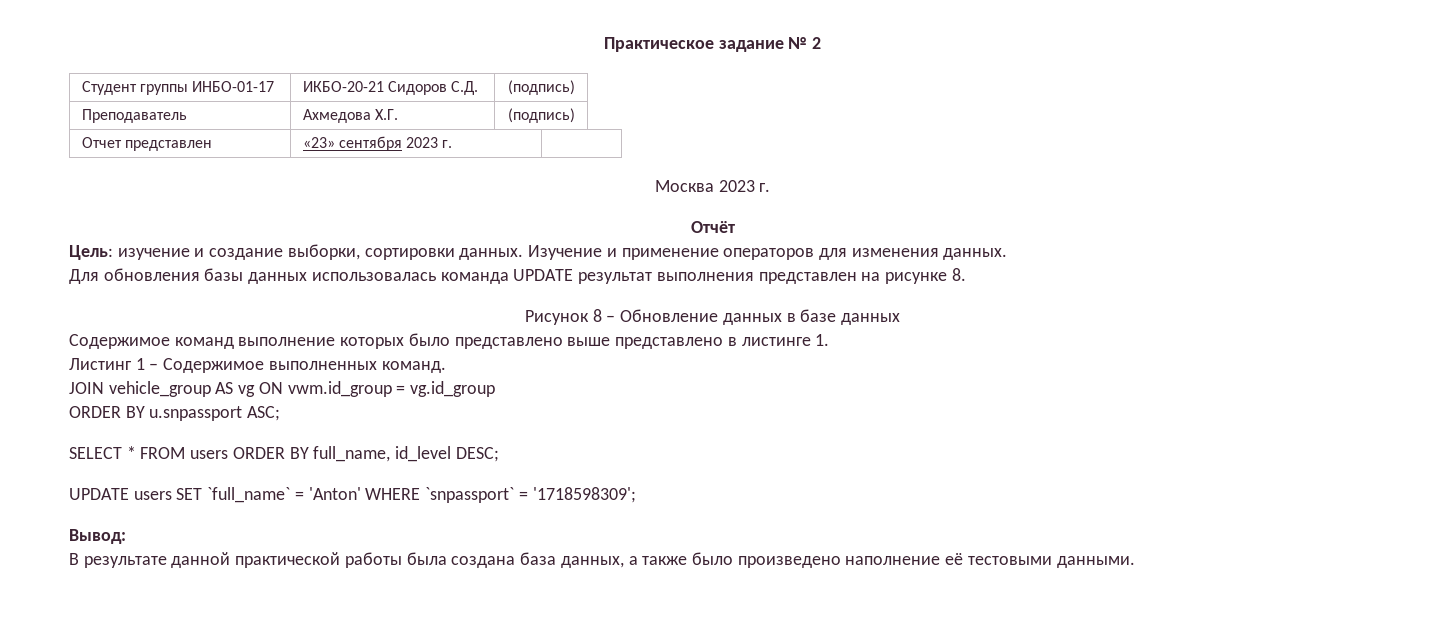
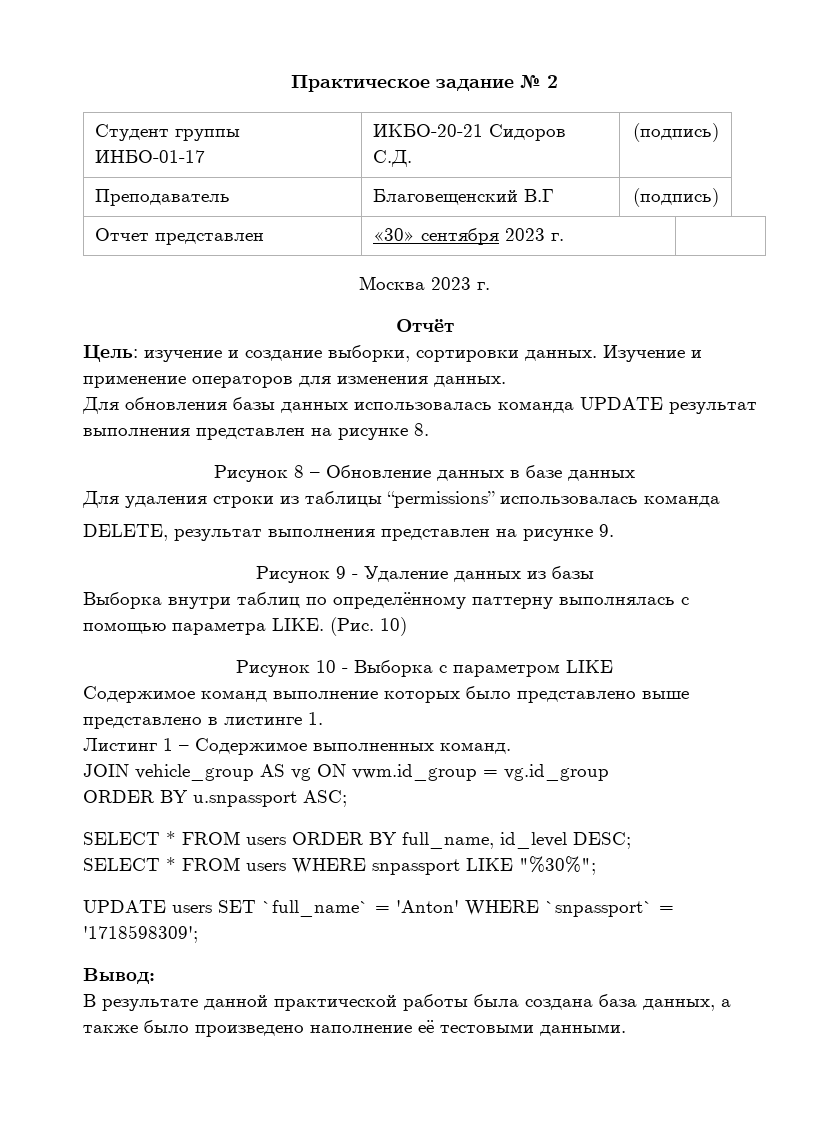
- Преподаватель | Ахмедова Х.Г. | (подпись)
+ Преподаватель | Благовещенский В.Г | (подпись)
- Отчет представлен | «23» сентября 2023 г. |
+ Отчет представлен | «30» сентября 2023 г. |
+ Для удаления строки из таблицы “permissions” использовалась команда
+ DELETE, результат выполнения представлен на рисунке 9.
+ Рисунок 9 - Удаление данных из базы
+ Выборка внутри таблиц по определённому паттерну выполнялась с помощью параметра LIKE. (Рис. 10)
+ Рисунок 10 - Выборка с параметром LIKE
+ SELECT * FROM users WHERE snpassport LIKE "%30%";

